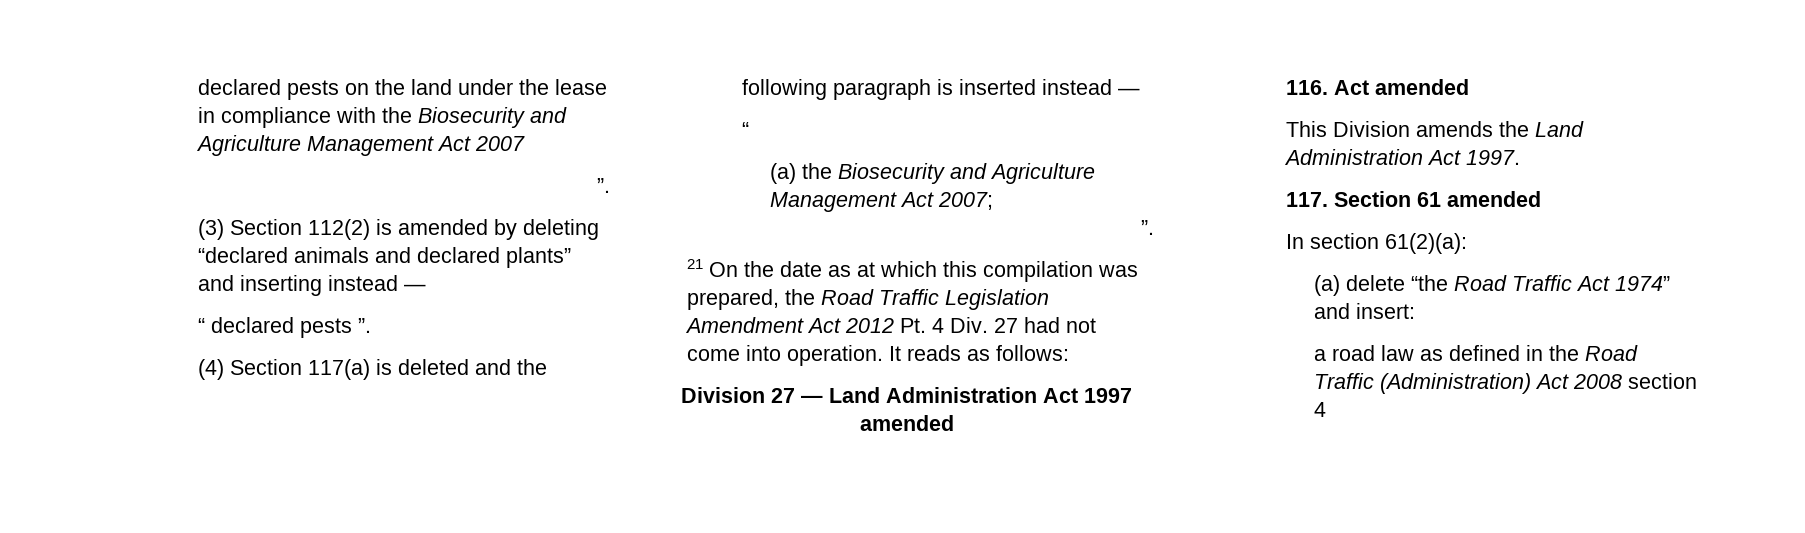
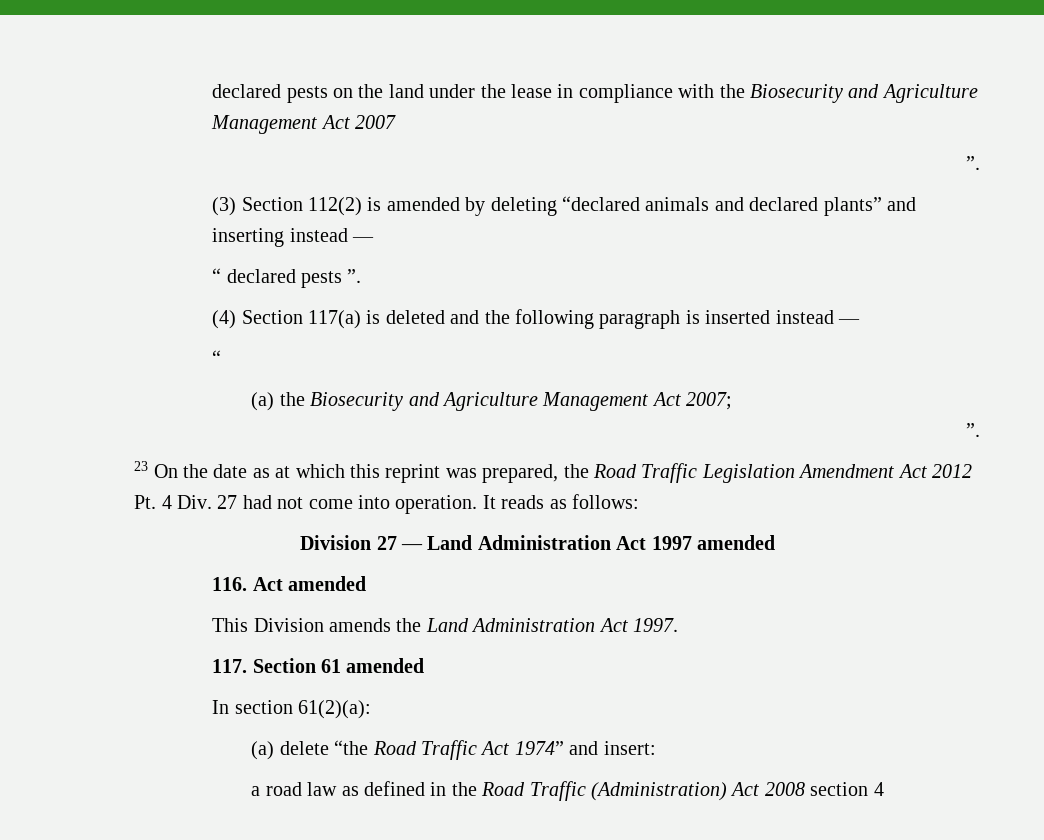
- 21 On the date as at which this compilation was prepared, the Road Traffic Legislation Amendment Act 2012 Pt. 4 Div. 27 had not come into operation.
+ 23 On the date as at which this reprint was prepared, the Road Traffic Legislation Amendment Act 2012 Pt. 4 Div. 27 had not come into operation.

